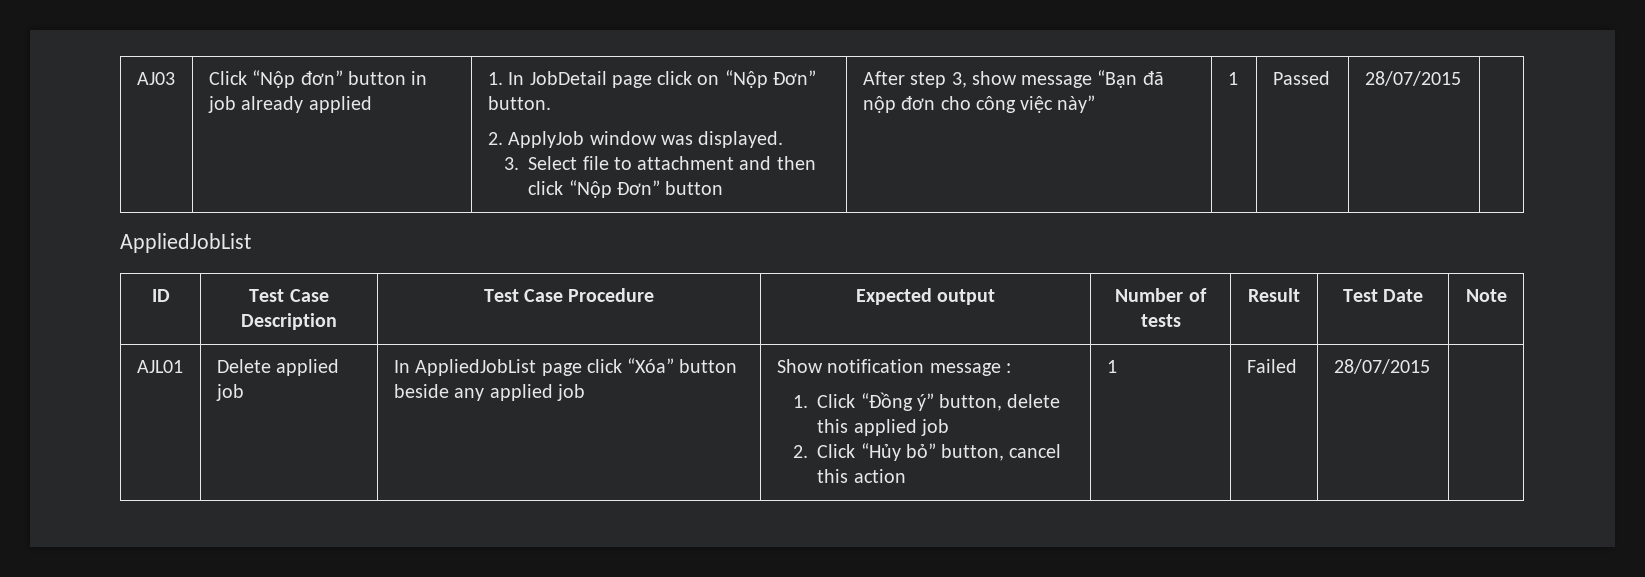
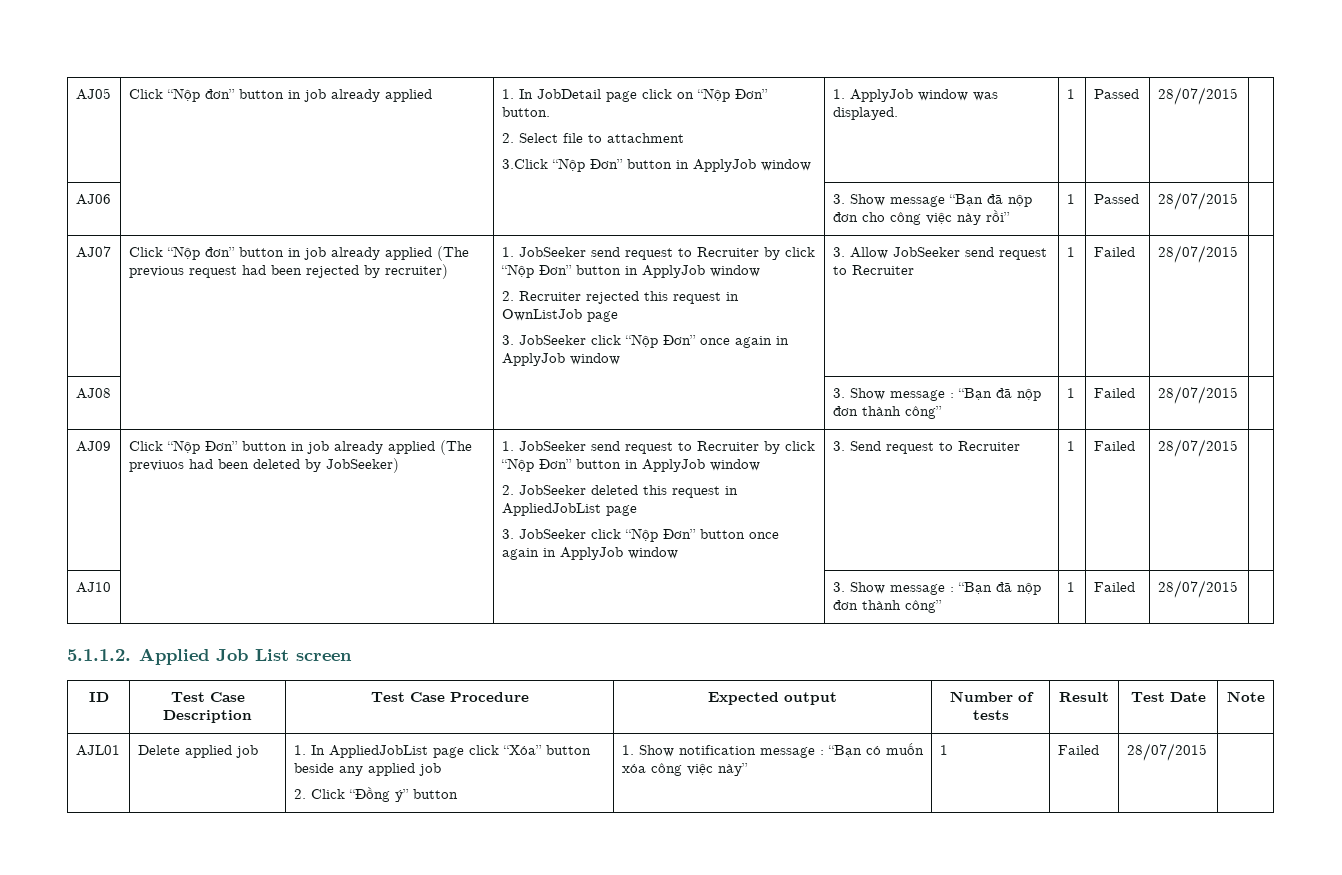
- AJ03
+ AJ05
- 2. ApplyJob window was displayed.
- 3. Select file to attachment and then click “Nộp Đơn” button | After step 3, show message “Bạn đã nộp đơn cho công việc này” | 1 | Passed | 28/07/2015 |
- AppliedJobList
+ 2. Select file to attachment
+ 3.Click “Nộp Đơn” button in ApplyJob window | 1. ApplyJob window was displayed. | 1 | Passed | 28/07/2015 |
+ AJ06 | | | 3. Show message “Bạn đã nộp đơn cho công việc này rồi” | 1 | Passed | 28/07/2015 |
+ AJ07 | Click “Nộp đơn” button in job already applied (The previous request had been rejected by recruiter) | 1. JobSeeker send request to Recruiter by click “Nộp Đơn” button in ApplyJob window
+ 2. Recruiter rejected this request in OwnListJob page
+ 3. JobSeeker click “Nộp Đơn” once again in ApplyJob window | 3. Allow JobSeeker send request to Recruiter | 1 | Failed | 28/07/2015 |
+ AJ08 | | | 3. Show message : “Bạn đã nộp đơn thành công” | 1 | Failed | 28/07/2015 |
+ AJ09 | Click “Nộp Đơn” button in job already applied (The previuos had been deleted by JobSeeker) | 1. JobSeeker send request to Recruiter by click “Nộp Đơn” button in ApplyJob window
+ 2. JobSeeker deleted this request in AppliedJobList page
+ 3. JobSeeker click “Nộp Đơn” button once again in ApplyJob window | 3. Send request to Recruiter | 1 | Failed | 28/07/2015 |
+ AJ10 | | | 3. Show message : “Bạn đã nộp đơn thành công” | 1 | Failed | 28/07/2015 |
+ 5.1.1.2. Applied Job List screen
- AJL01 | Delete applied job | In AppliedJobList page click “Xóa” button beside any applied job | Show notification message :
- 1. Click “Đồng ý” button, delete this applied job
- 2. Click “Hủy bỏ” button, cancel this action | 1 | Failed | 28/07/2015 |
+ AJL01 | Delete applied job | 1. In AppliedJobList page click “Xóa” button beside any applied job
+ 2. Click “Đồng ý” button | 1. Show notification message : “Bạn có muốn xóa công việc này” | 1 | Failed | 28/07/2015 |

